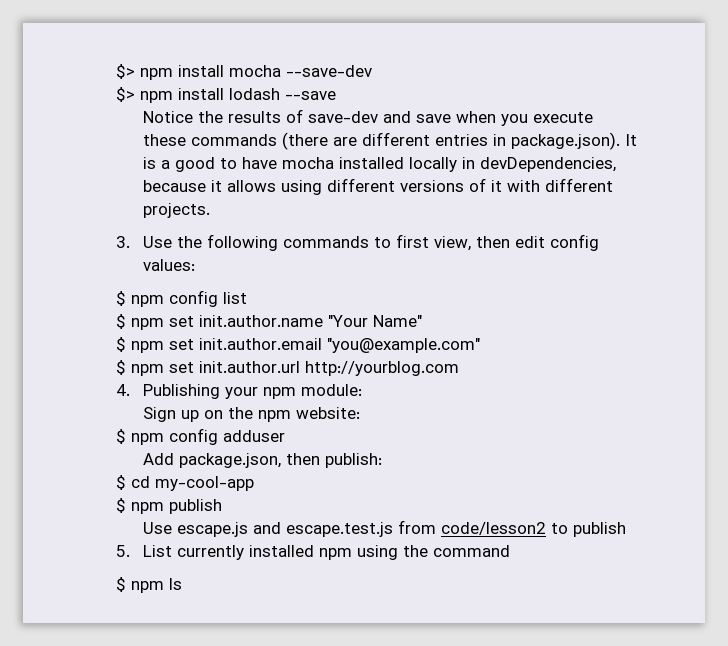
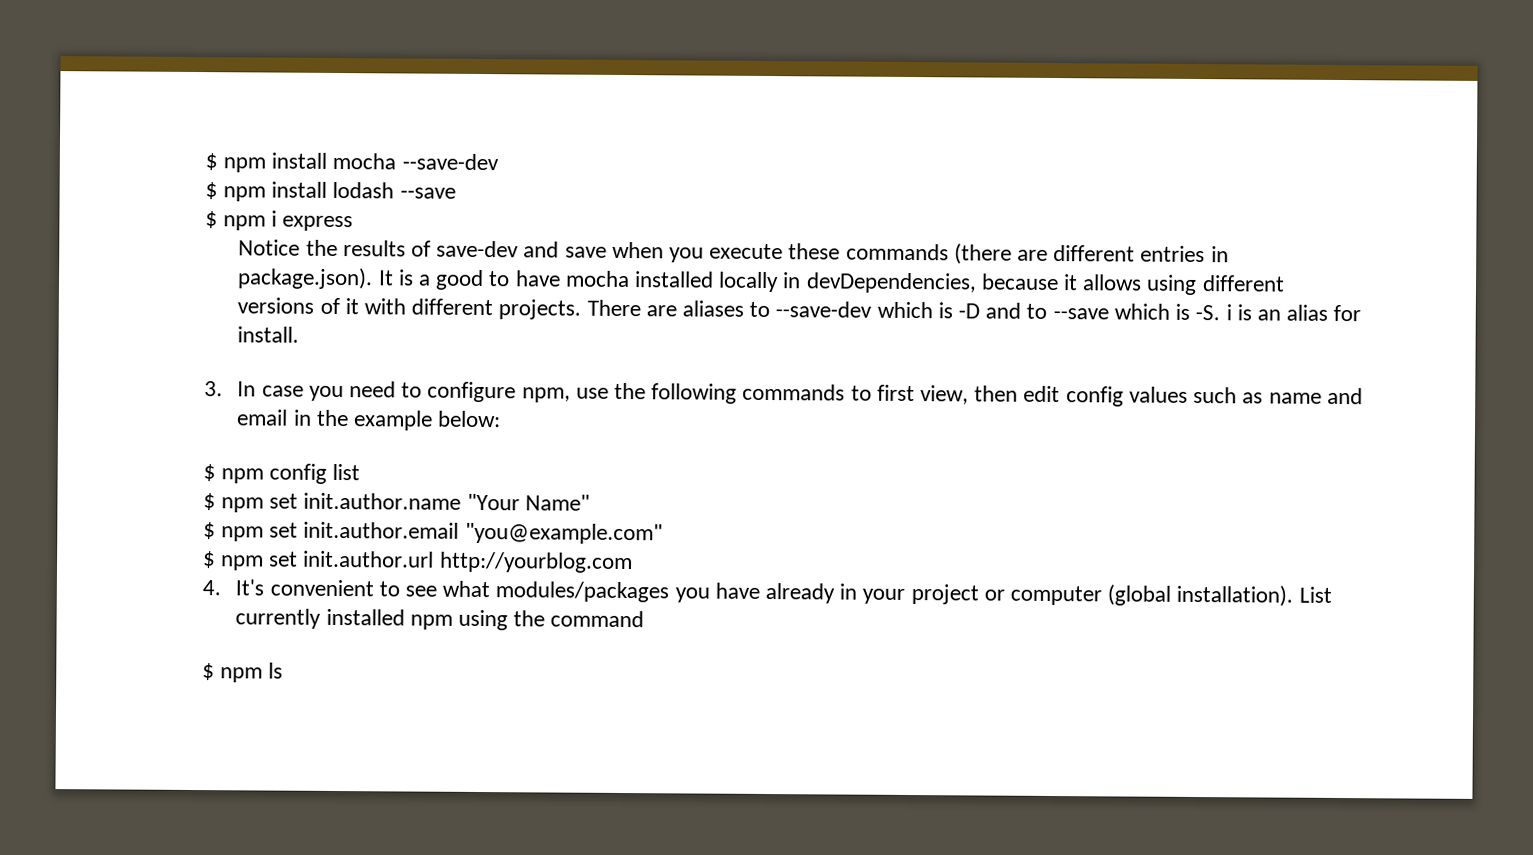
- $> npm install mocha --save-dev
+ $ npm install mocha --save-dev
- $> npm install lodash --save
+ $ npm install lodash --save
+ $ npm i express
- Notice the results of save-dev and save when you execute these commands (there are different entries in package.json). It is a good to have mocha installed locally in devDependencies, because it allows using different versions of it with different projects.
- 3. Use the following commands to first view, then edit config values:
+ Notice the results of save-dev and save when you execute these commands (there are different entries in package.json). It is a good to have mocha installed locally in devDependencies, because it allows using different versions of it with different projects. There are aliases to --save-dev which is -D and to --save which is -S. i is an alias for install.
+ 3. In case you need to configure npm, use the following commands to first view, then edit config values such as name and email in the example below:
- 4. Publishing your npm module:
- Sign up on the npm website:
- $ npm config adduser
- Add package.json, then publish:
- $ cd my-cool-app
- $ npm publish
- Use escape.js and escape.test.js from code/lesson2 to publish
- 5. List currently installed npm using the command
+ 4. It's convenient to see what modules/packages you have already in your project or computer (global installation). List currently installed npm using the command

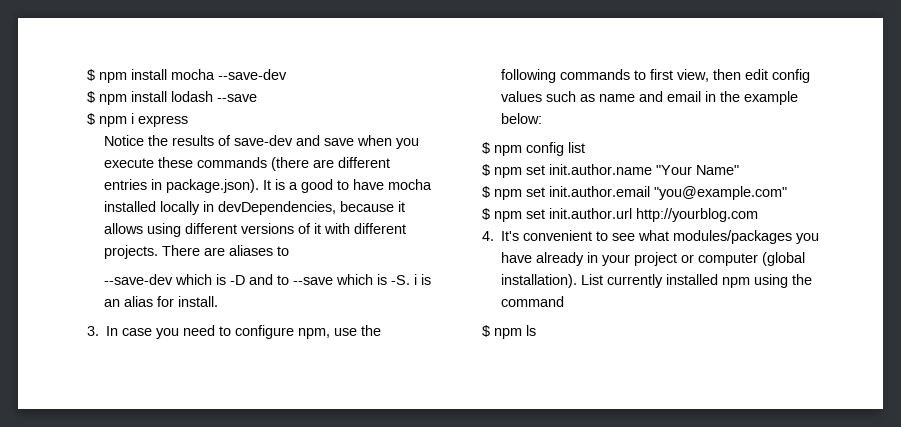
- There are aliases to --save-dev which is -D and to --save which is -S. i is an alias for install.
+ There are aliases to
+ --save-dev which is -D and to --save which is -S. i is an alias for install.

